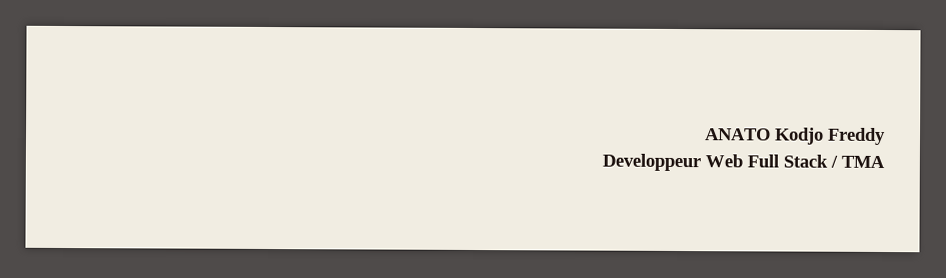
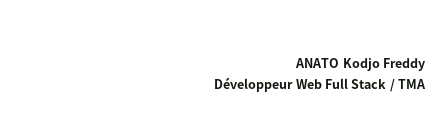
- Developpeur Web Full Stack / TMA
+ Développeur Web Full Stack / TMA

